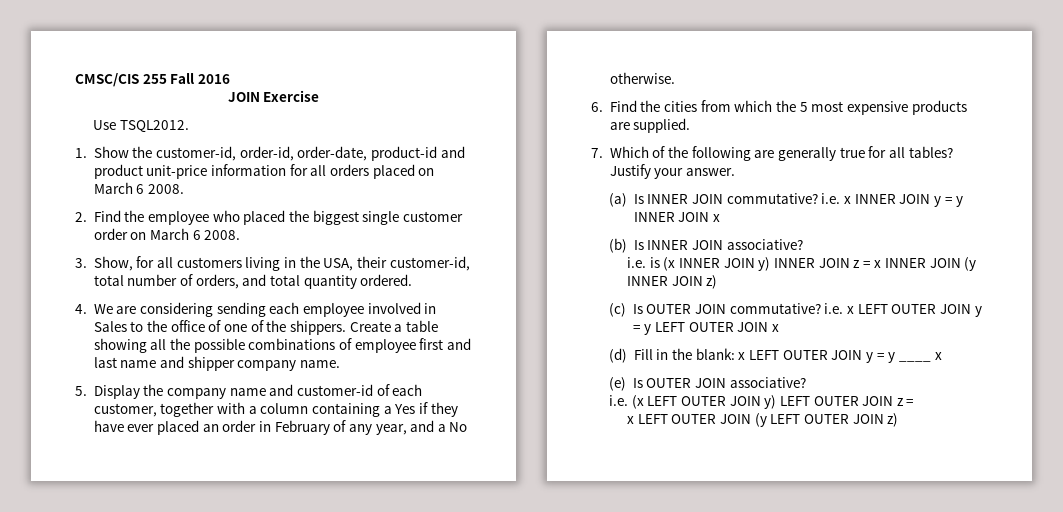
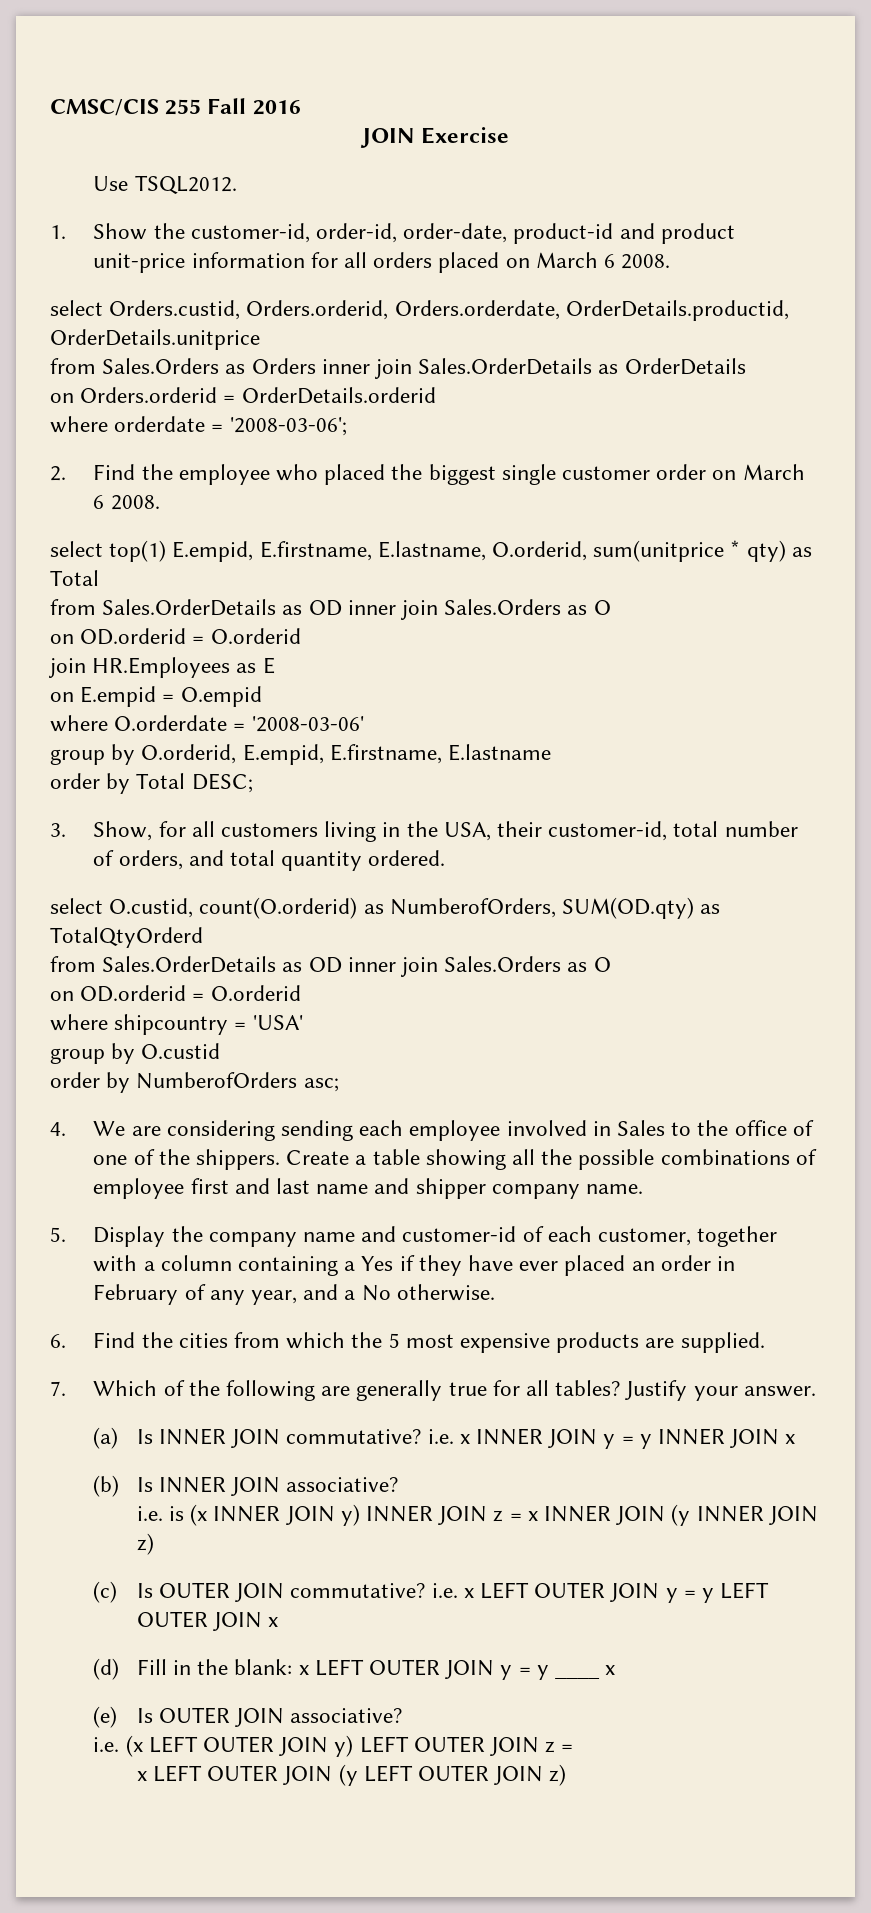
+ select Orders.custid, Orders.orderid, Orders.orderdate, OrderDetails.productid, OrderDetails.unitprice
+ from Sales.Orders as Orders inner join Sales.OrderDetails as OrderDetails
+ on Orders.orderid = OrderDetails.orderid
+ where orderdate = '2008-03-06';
+ select top(1) E.empid, E.firstname, E.lastname, O.orderid, sum(unitprice * qty) as Total
+ from Sales.OrderDetails as OD inner join Sales.Orders as O
+ on OD.orderid = O.orderid
+ join HR.Employees as E
+ on E.empid = O.empid
+ where O.orderdate = '2008-03-06'
+ group by O.orderid, E.empid, E.firstname, E.lastname
+ order by Total DESC;
+ select O.custid, count(O.orderid) as NumberofOrders, SUM(OD.qty) as TotalQtyOrderd
+ from Sales.OrderDetails as OD inner join Sales.Orders as O
+ on OD.orderid = O.orderid
+ where shipcountry = 'USA'
+ group by O.custid
+ order by NumberofOrders asc;

